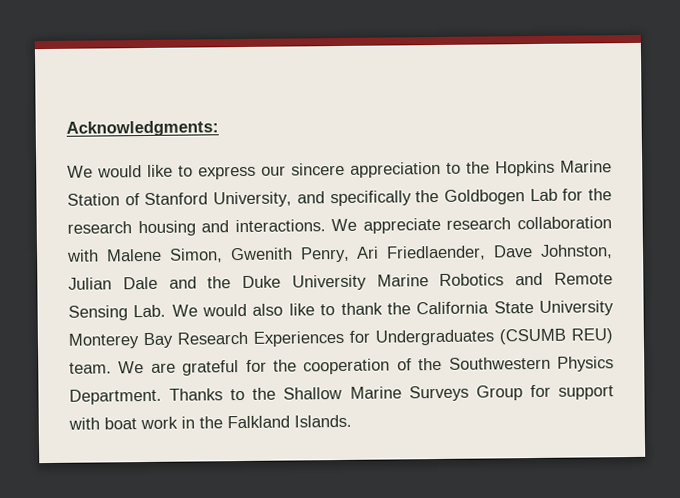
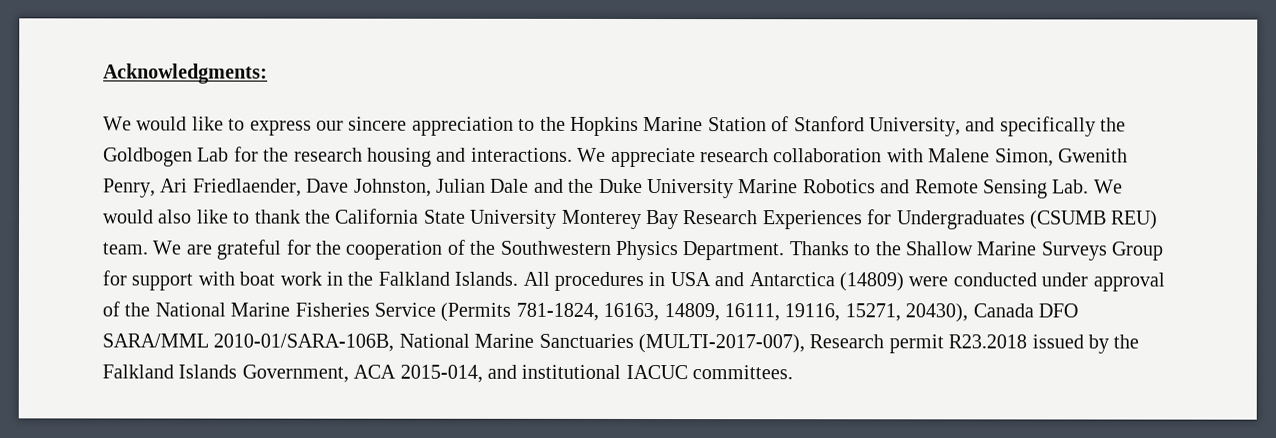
+ All procedures in USA and Antarctica (14809) were conducted under approval of the National Marine Fisheries Service (Permits 781-1824, 16163, 14809, 16111, 19116, 15271, 20430), Canada DFO SARA/MML 2010-01/SARA-106B, National Marine Sanctuaries (MULTI-2017-007), Research permit R23.2018 issued by the Falkland Islands Government, ACA 2015-014, and institutional IACUC committees.

